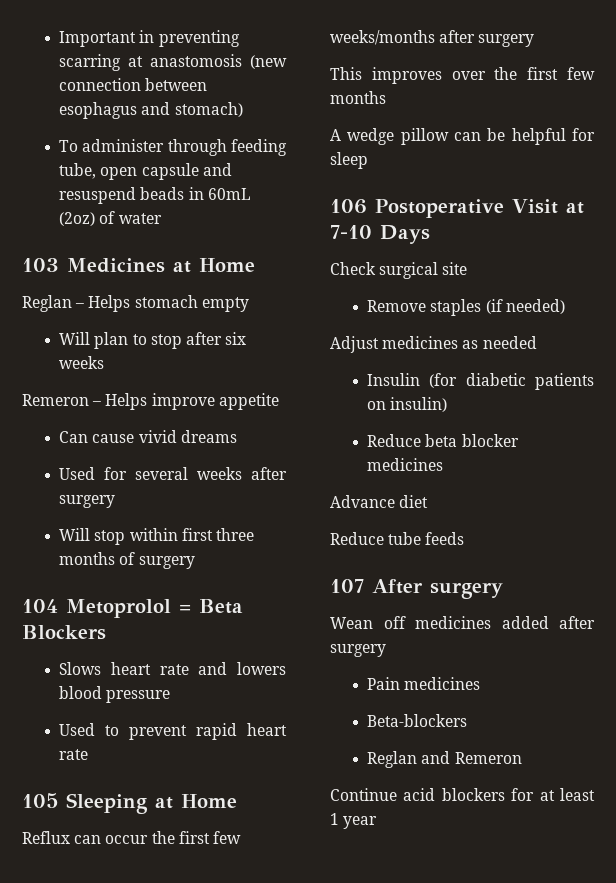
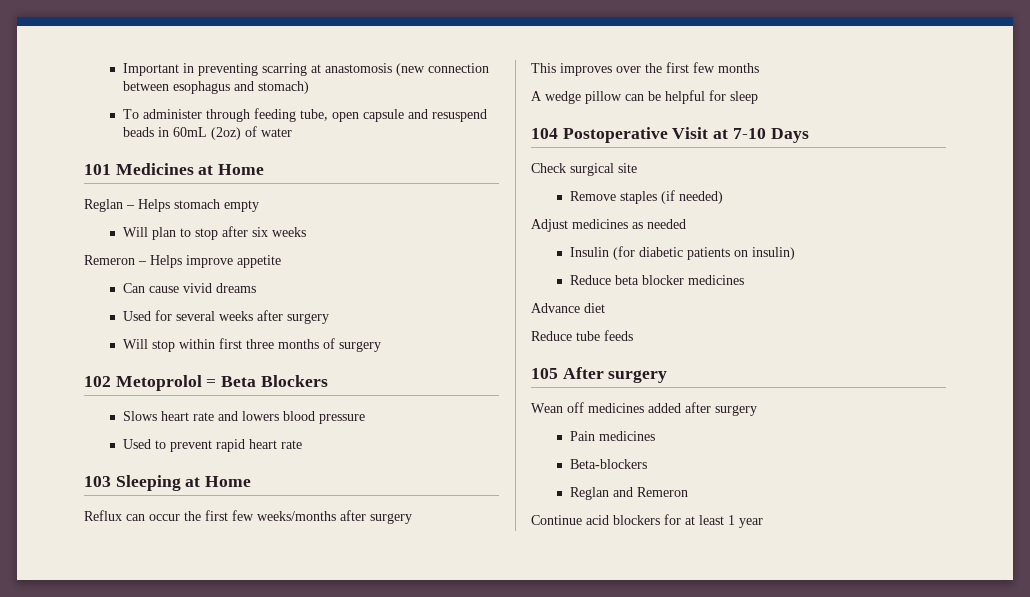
- 103 Medicines at Home
+ 101 Medicines at Home
- 104 Metoprolol = Beta Blockers
+ 102 Metoprolol = Beta Blockers
- 105 Sleeping at Home
+ 103 Sleeping at Home
- 106 Postoperative Visit at 7-10 Days
+ 104 Postoperative Visit at 7-10 Days
- 107 After surgery
+ 105 After surgery

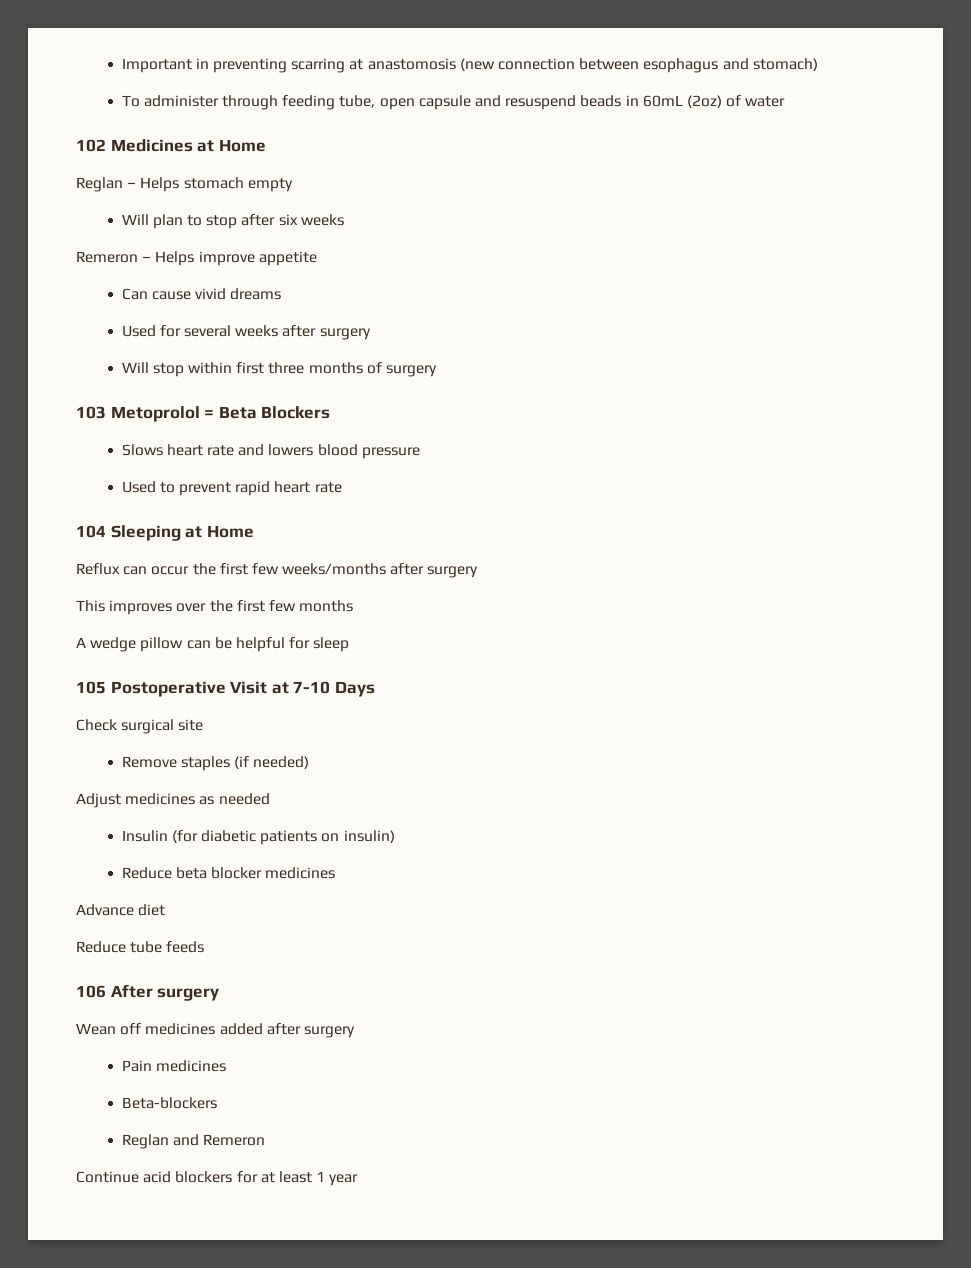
- 101 Medicines at Home
+ 102 Medicines at Home
- 102 Metoprolol = Beta Blockers
+ 103 Metoprolol = Beta Blockers
- 103 Sleeping at Home
+ 104 Sleeping at Home
- 104 Postoperative Visit at 7-10 Days
+ 105 Postoperative Visit at 7-10 Days
- 105 After surgery
+ 106 After surgery

